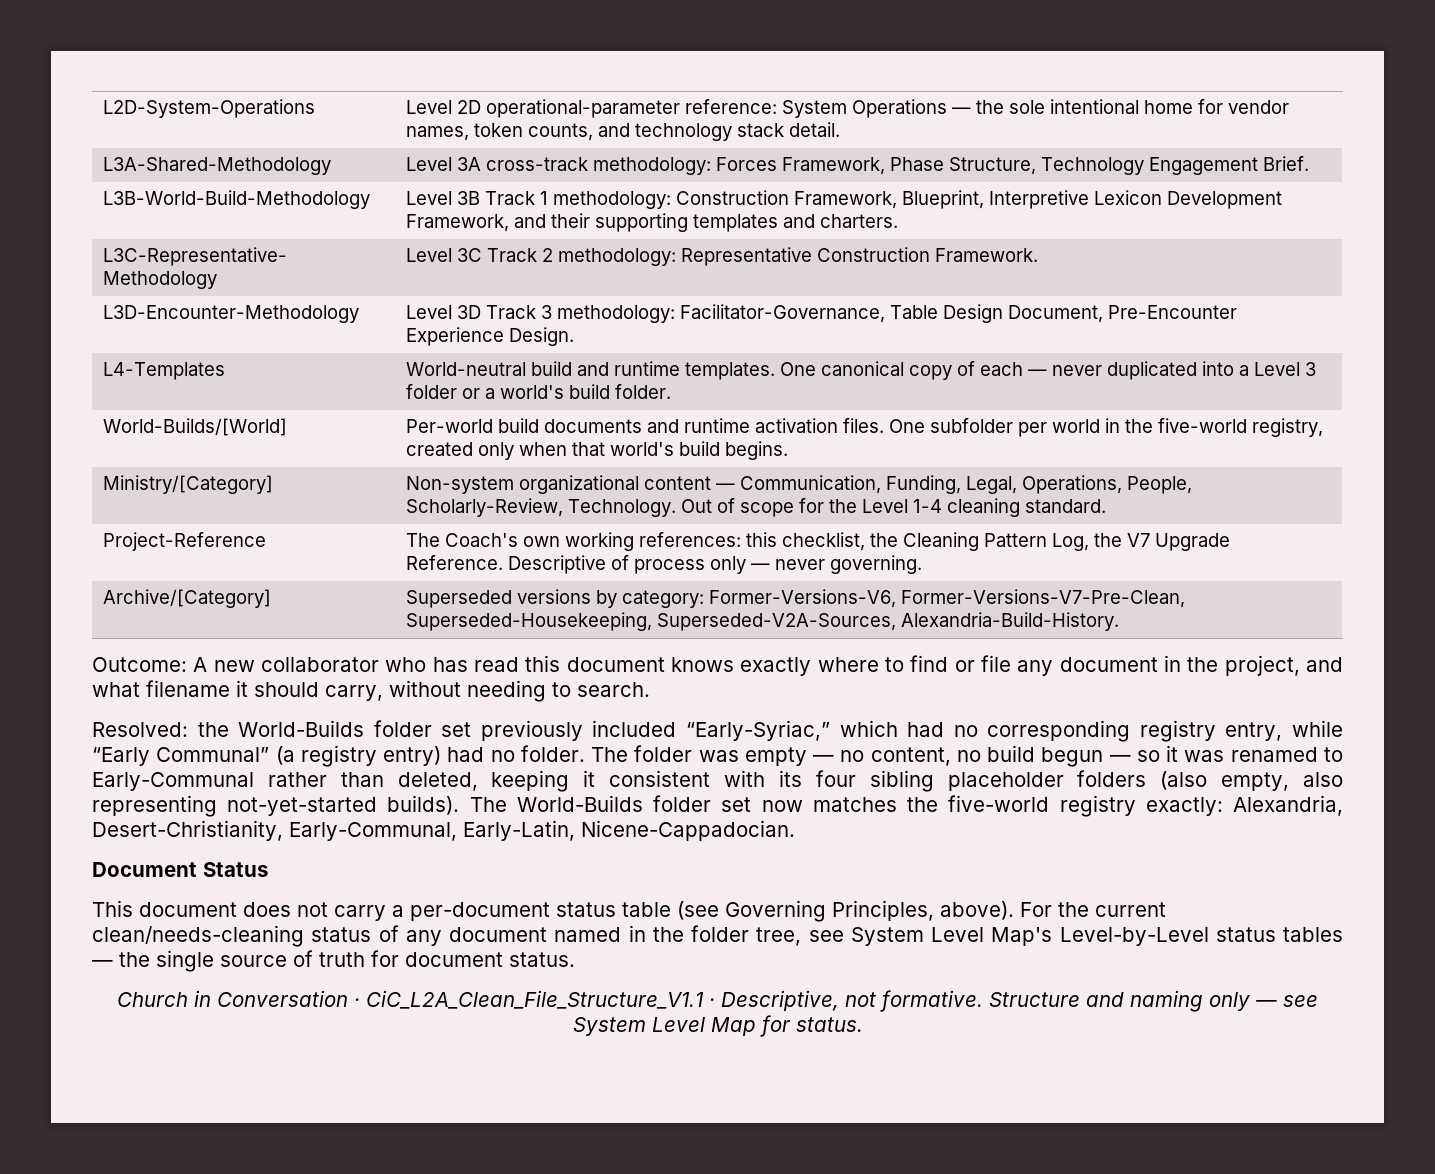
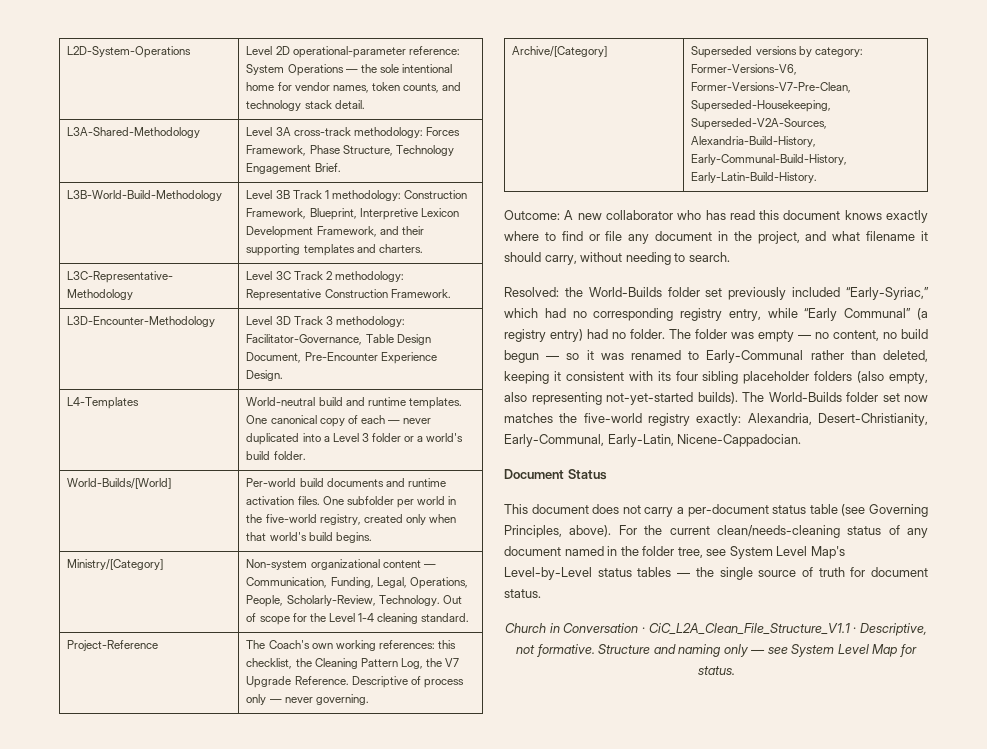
- Archive/[Category] | Superseded versions by category: Former-Versions-V6, Former-Versions-V7-Pre-Clean, Superseded-Housekeeping, Superseded-V2A-Sources, Alexandria-Build-History.
+ Archive/[Category] | Superseded versions by category: Former-Versions-V6, Former-Versions-V7-Pre-Clean, Superseded-Housekeeping, Superseded-V2A-Sources, Alexandria-Build-History, Early-Communal-Build-History, Early-Latin-Build-History.

